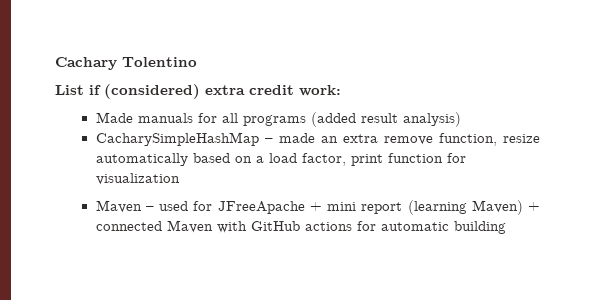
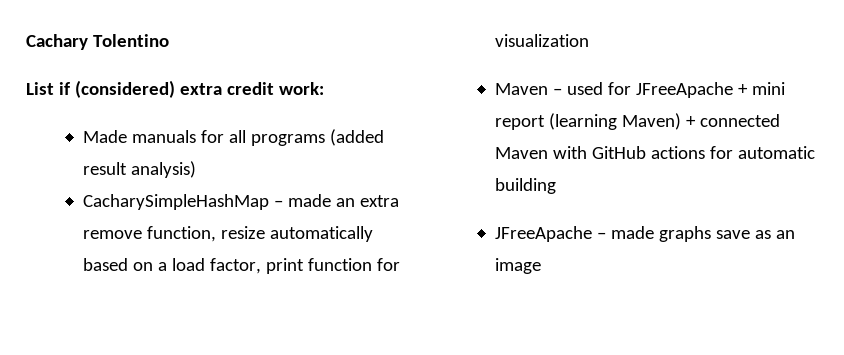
+ JFreeApache – made graphs save as an image

